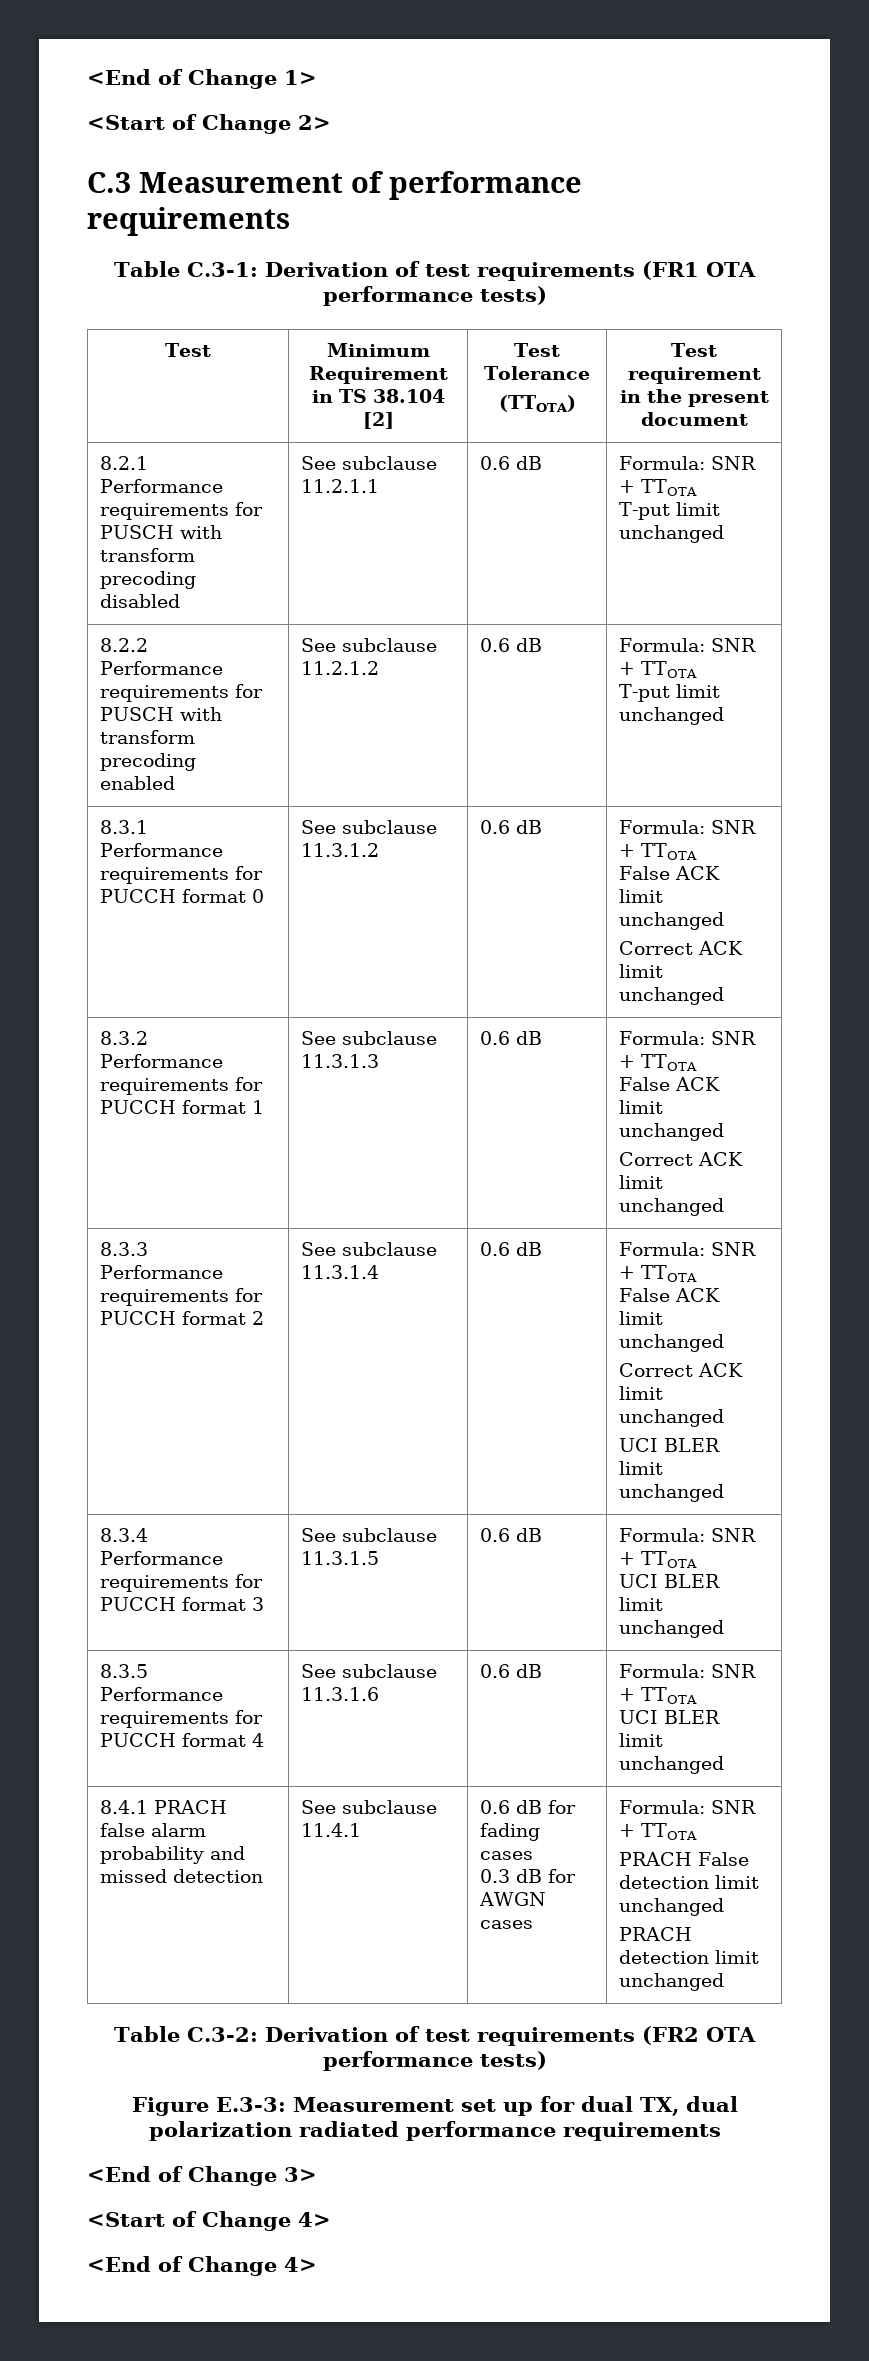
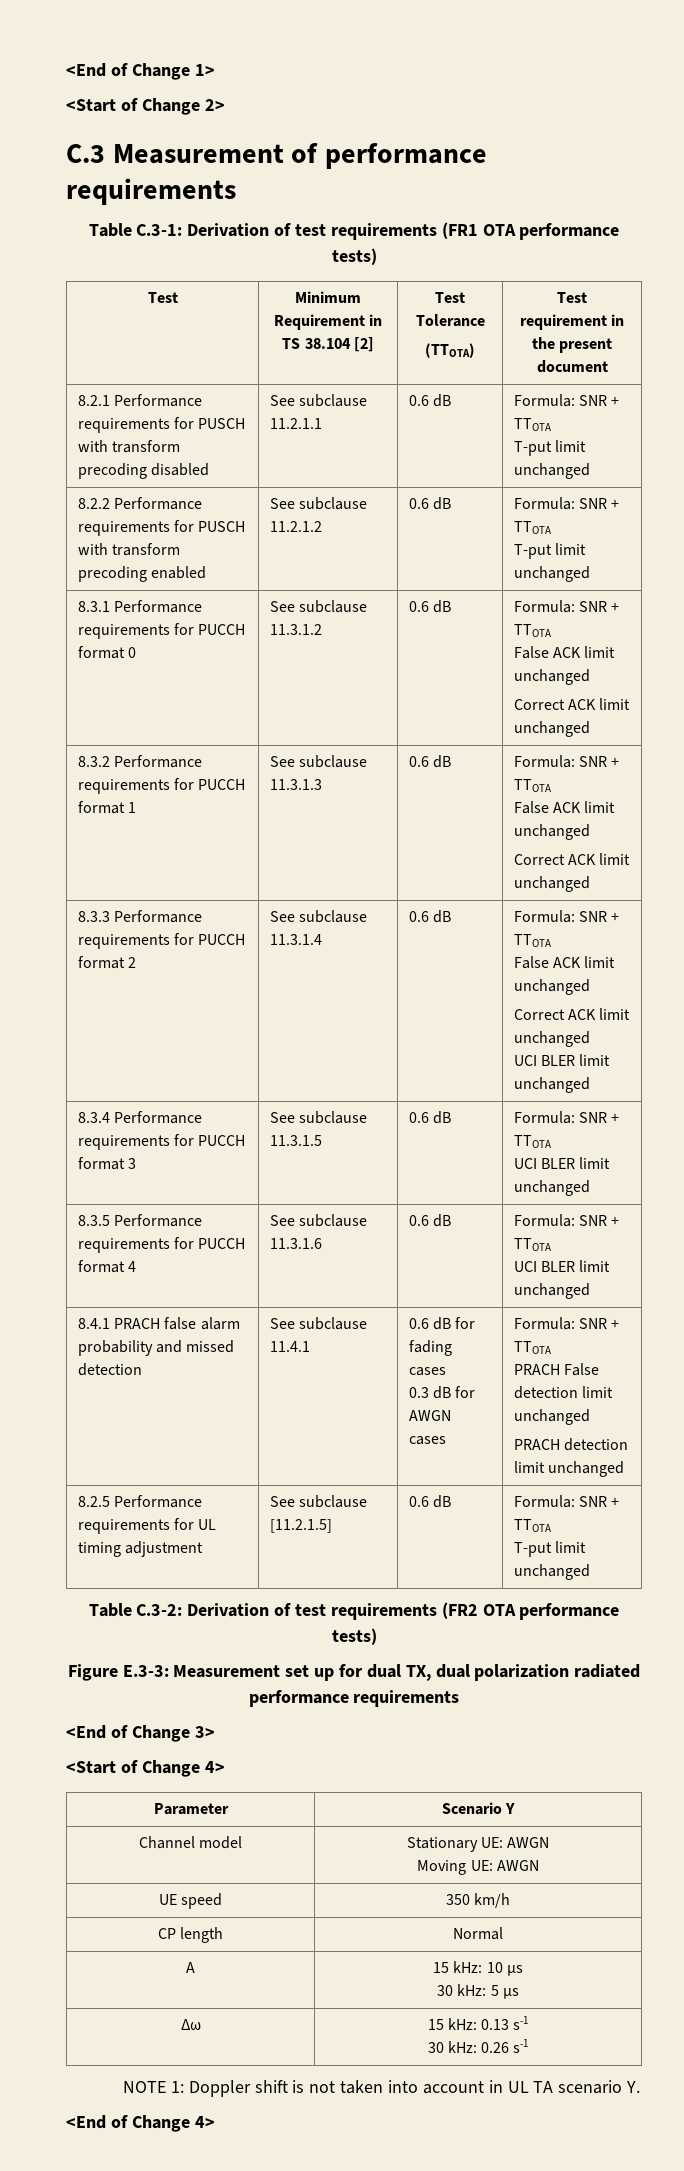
+ 8.2.5 Performance requirements for UL timing adjustment | See subclause [11.2.1.5] | 0.6 dB | Formula: SNR + TTOTA
+ T-put limit unchanged
+ Parameter | Scenario Y
+ Channel model | Stationary UE: AWGN
+ Moving UE: AWGN
+ UE speed | 350 km/h
+ CP length | Normal
+ A | 15 kHz: 10 μs
+ 30 kHz: 5 μs
+ Δω | 15 kHz: 0.13 s-1
+ 30 kHz: 0.26 s-1
+ NOTE 1: Doppler shift is not taken into account in UL TA scenario Y.

